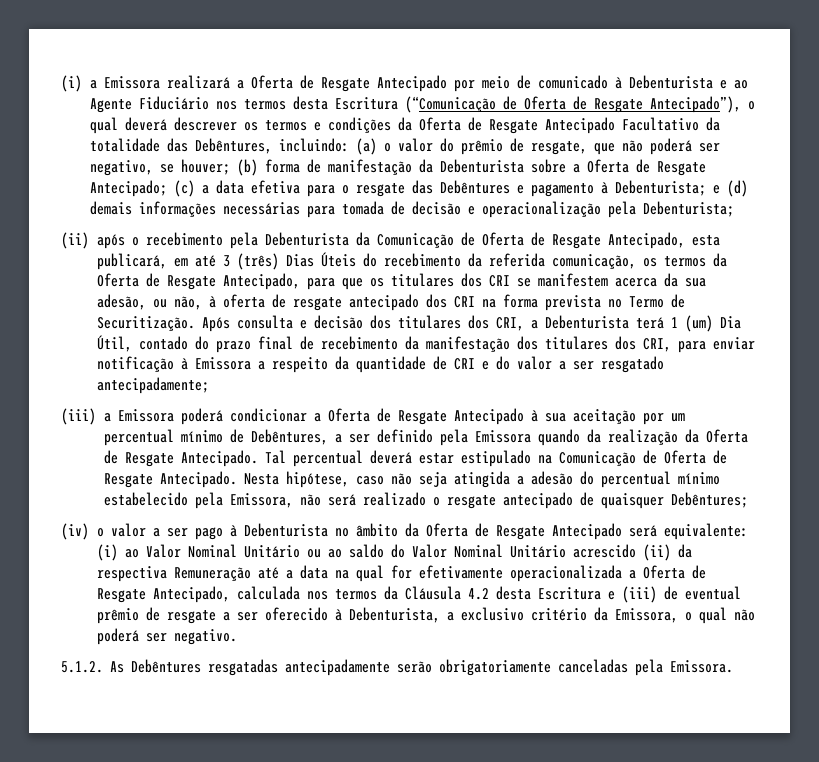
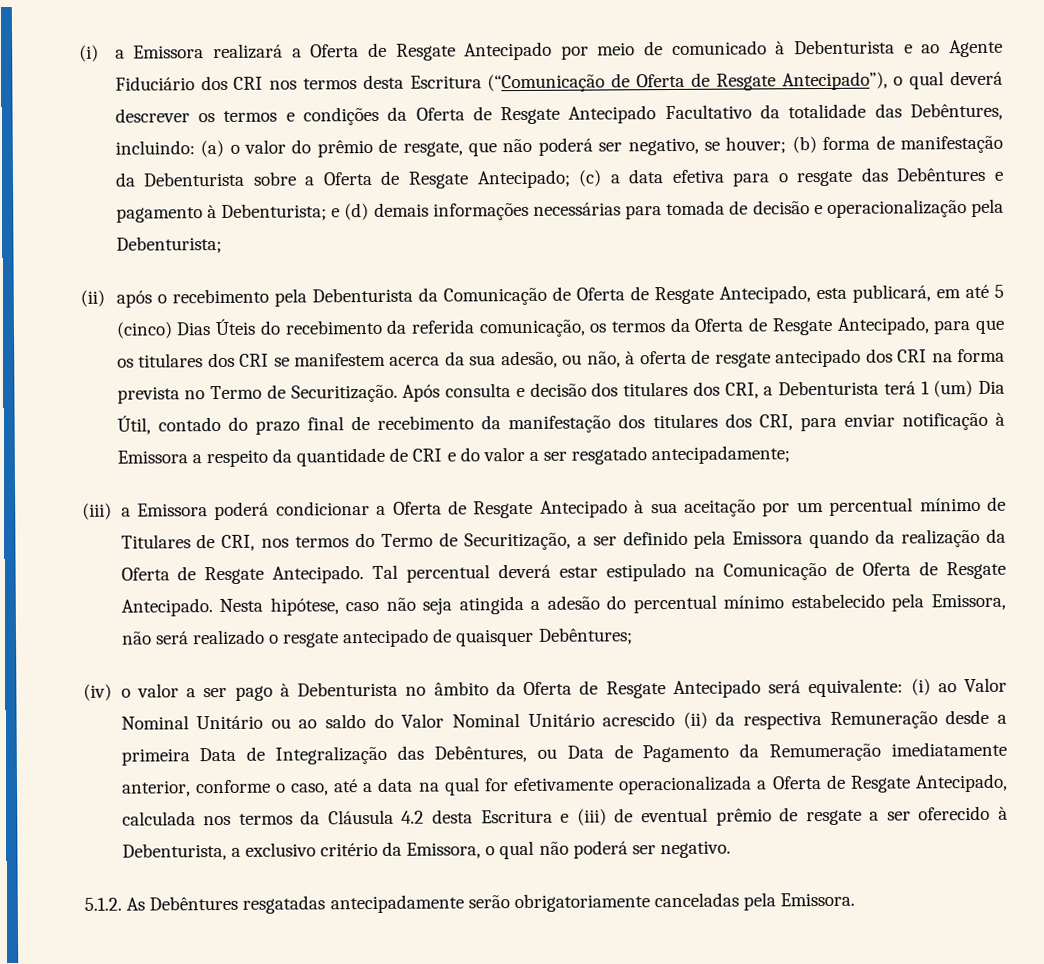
- (i) a Emissora realizará a Oferta de Resgate Antecipado por meio de comunicado à Debenturista e ao Agente Fiduciário nos termos desta Escritura (“Comunicação de Oferta de Resgate Antecipado”), o qual deverá descrever os termos e condições da Oferta de Resgate Antecipado Facultativo da totalidade das Debêntures, incluindo:
+ (i) a Emissora realizará a Oferta de Resgate Antecipado por meio de comunicado à Debenturista e ao Agente Fiduciário dos CRI nos termos desta Escritura (“Comunicação de Oferta de Resgate Antecipado”), o qual deverá descrever os termos e condições da Oferta de Resgate Antecipado Facultativo da totalidade das Debêntures, incluindo:
- (ii) após o recebimento pela Debenturista da Comunicação de Oferta de Resgate Antecipado, esta publicará, em até 3 (três) Dias Úteis do recebimento da referida comunicação, os termos da Oferta de Resgate Antecipado, para que os titulares dos CRI se manifestem acerca da sua adesão, ou não, à oferta de resgate antecipado dos CRI na forma prevista no Termo de Securitização.
+ (ii) após o recebimento pela Debenturista da Comunicação de Oferta de Resgate Antecipado, esta publicará, em até 5 (cinco) Dias Úteis do recebimento da referida comunicação, os termos da Oferta de Resgate Antecipado, para que os titulares dos CRI se manifestem acerca da sua adesão, ou não, à oferta de resgate antecipado dos CRI na forma prevista no Termo de Securitização.
- (iii) a Emissora poderá condicionar a Oferta de Resgate Antecipado à sua aceitação por um percentual mínimo de Debêntures, a ser definido pela Emissora quando da realização da Oferta de Resgate Antecipado.
+ (iii) a Emissora poderá condicionar a Oferta de Resgate Antecipado à sua aceitação por um percentual mínimo de Titulares de CRI, nos termos do Termo de Securitização, a ser definido pela Emissora quando da realização da Oferta de Resgate Antecipado.
- (i) ao Valor Nominal Unitário ou ao saldo do Valor Nominal Unitário acrescido (ii) da respectiva Remuneração até a data na qual for efetivamente operacionalizada a Oferta de Resgate Antecipado, calculada nos termos da Cláusula 4.2 desta Escritura e (iii) de eventual prêmio de resgate a ser oferecido à Debenturista, a exclusivo critério da Emissora, o qual não poderá ser negativo.
+ (i) ao Valor Nominal Unitário ou ao saldo do Valor Nominal Unitário acrescido (ii) da respectiva Remuneração desde a primeira Data de Integralização das Debêntures, ou Data de Pagamento da Remumeração imediatamente anterior, conforme o caso, até a data na qual for efetivamente operacionalizada a Oferta de Resgate Antecipado, calculada nos termos da Cláusula 4.2 desta Escritura e (iii) de eventual prêmio de resgate a ser oferecido à Debenturista, a exclusivo critério da Emissora, o qual não poderá ser negativo.

